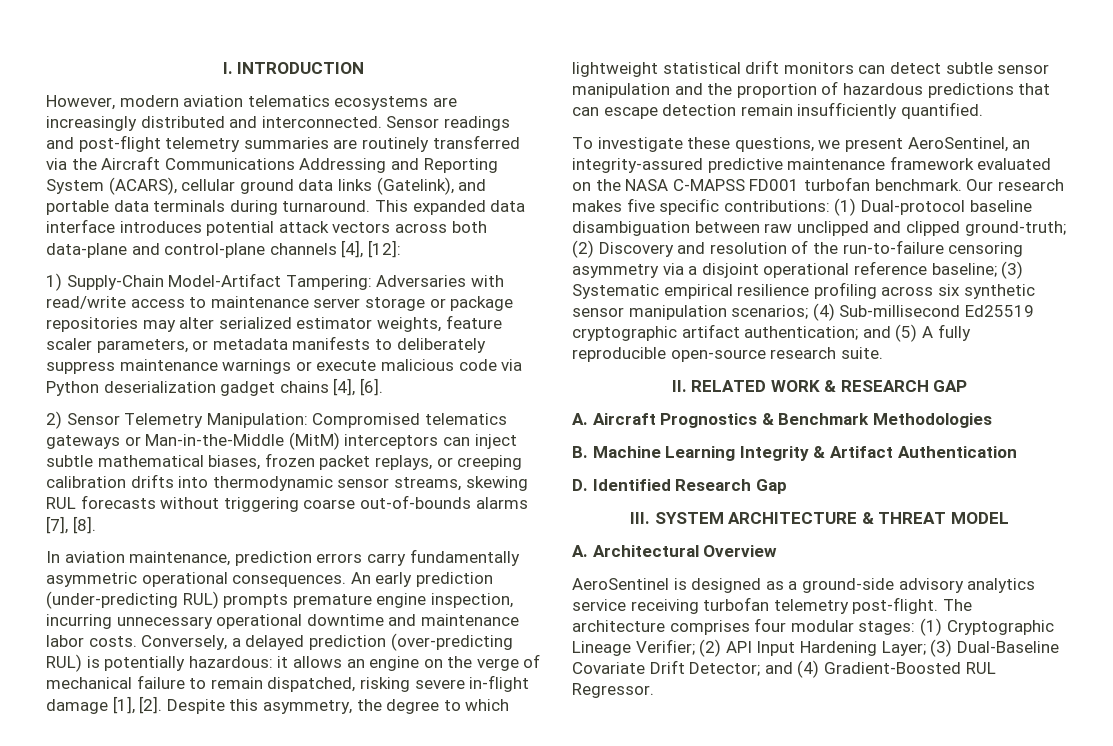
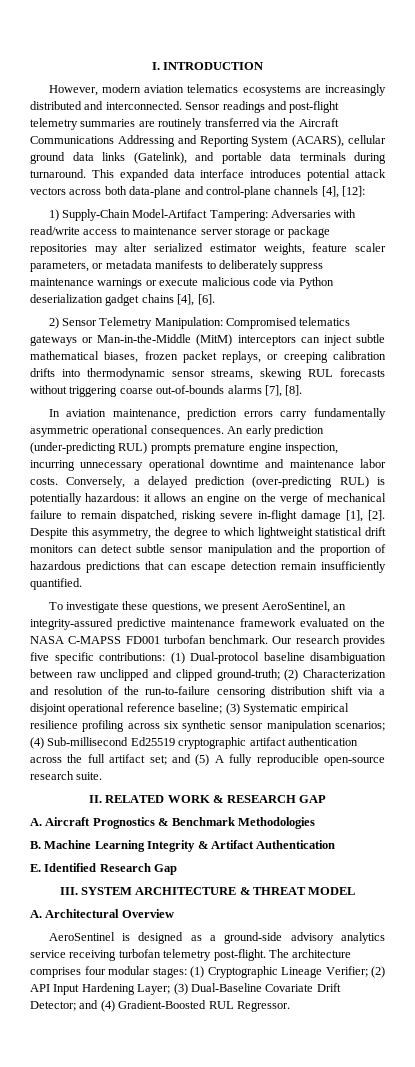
- Our research makes five specific contributions: (1) Dual-protocol baseline disambiguation between raw unclipped and clipped ground-truth; (2) Discovery and resolution of the run-to-failure censoring asymmetry via a disjoint operational reference baseline; (3) Systematic empirical resilience profiling across six synthetic sensor manipulation scenarios; (4) Sub-millisecond Ed25519 cryptographic artifact authentication; and (5) A fully reproducible open-source research suite.
+ Our research provides five specific contributions: (1) Dual-protocol baseline disambiguation between raw unclipped and clipped ground-truth; (2) Characterization and resolution of the run-to-failure censoring distribution shift via a disjoint operational reference baseline; (3) Systematic empirical resilience profiling across six synthetic sensor manipulation scenarios; (4) Sub-millisecond Ed25519 cryptographic artifact authentication across the full artifact set; and (5) A fully reproducible open-source research suite.
- D. Identified Research Gap
+ E. Identified Research Gap

